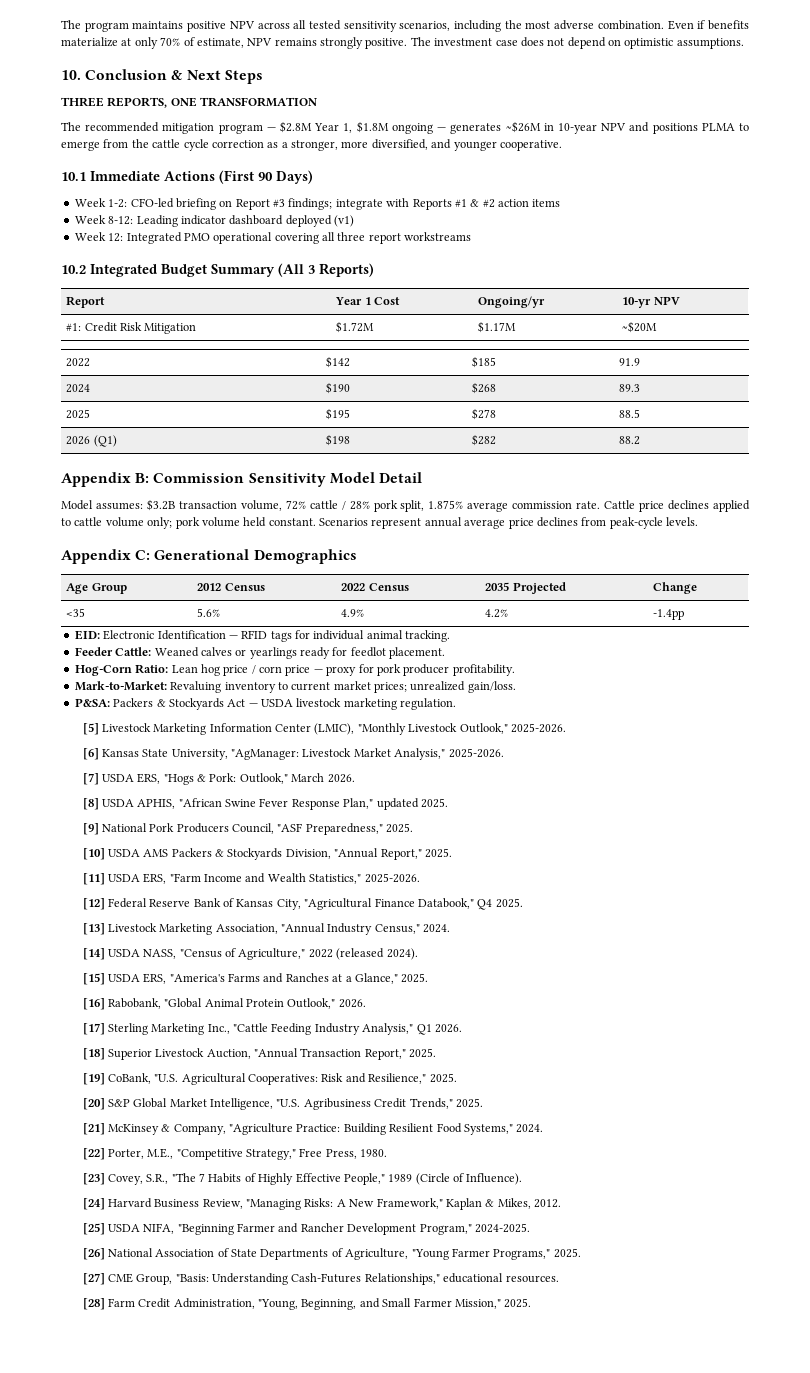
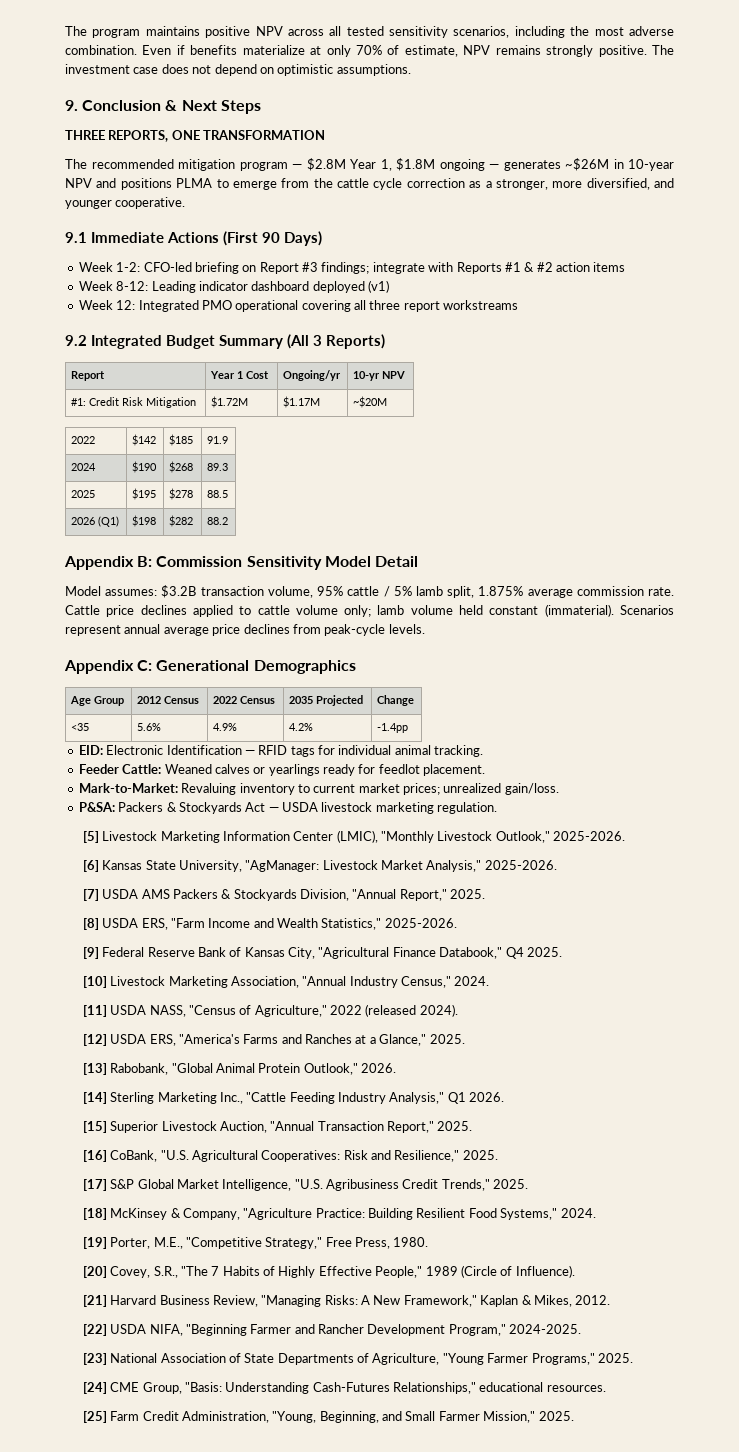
- 10. Conclusion & Next Steps
+ 9. Conclusion & Next Steps
- 10.1 Immediate Actions (First 90 Days)
+ 9.1 Immediate Actions (First 90 Days)
- 10.2 Integrated Budget Summary (All 3 Reports)
+ 9.2 Integrated Budget Summary (All 3 Reports)
- Model assumes: $3.2B transaction volume, 72% cattle / 28% pork split, 1.875% average commission rate.
+ Model assumes: $3.2B transaction volume, 95% cattle / 5% lamb split, 1.875% average commission rate.
- Cattle price declines applied to cattle volume only; pork volume held constant.
+ Cattle price declines applied to cattle volume only; lamb volume held constant (immaterial).
- Hog-Corn Ratio: Lean hog price / corn price — proxy for pork producer profitability.
- [7] USDA ERS, "Hogs & Pork: Outlook," March 2026.
- [8] USDA APHIS, "African Swine Fever Response Plan," updated 2025.
- [9] National Pork Producers Council, "ASF Preparedness," 2025.
- [10] USDA AMS Packers & Stockyards Division, "Annual Report," 2025.
+ [7] USDA AMS Packers & Stockyards Division, "Annual Report," 2025.
- [11] USDA ERS, "Farm Income and Wealth Statistics," 2025-2026.
+ [8] USDA ERS, "Farm Income and Wealth Statistics," 2025-2026.
- [12] Federal Reserve Bank of Kansas City, "Agricultural Finance Databook," Q4 2025.
+ [9] Federal Reserve Bank of Kansas City, "Agricultural Finance Databook," Q4 2025.
- [13] Livestock Marketing Association, "Annual Industry Census," 2024.
+ [10] Livestock Marketing Association, "Annual Industry Census," 2024.
- [14] USDA NASS, "Census of Agriculture," 2022 (released 2024).
+ [11] USDA NASS, "Census of Agriculture," 2022 (released 2024).
- [15] USDA ERS, "America's Farms and Ranches at a Glance," 2025.
+ [12] USDA ERS, "America's Farms and Ranches at a Glance," 2025.
- [16] Rabobank, "Global Animal Protein Outlook," 2026.
+ [13] Rabobank, "Global Animal Protein Outlook," 2026.
- [17] Sterling Marketing Inc., "Cattle Feeding Industry Analysis," Q1 2026.
+ [14] Sterling Marketing Inc., "Cattle Feeding Industry Analysis," Q1 2026.
- [18] Superior Livestock Auction, "Annual Transaction Report," 2025.
+ [15] Superior Livestock Auction, "Annual Transaction Report," 2025.
- [19] CoBank, "U.S. Agricultural Cooperatives: Risk and Resilience," 2025.
+ [16] CoBank, "U.S. Agricultural Cooperatives: Risk and Resilience," 2025.
- [20] S&P Global Market Intelligence, "U.S. Agribusiness Credit Trends," 2025.
+ [17] S&P Global Market Intelligence, "U.S. Agribusiness Credit Trends," 2025.
- [21] McKinsey & Company, "Agriculture Practice: Building Resilient Food Systems," 2024.
+ [18] McKinsey & Company, "Agriculture Practice: Building Resilient Food Systems," 2024.
- [22] Porter, M.E., "Competitive Strategy," Free Press, 1980.
+ [19] Porter, M.E., "Competitive Strategy," Free Press, 1980.
- [23] Covey, S.R., "The 7 Habits of Highly Effective People," 1989 (Circle of Influence).
+ [20] Covey, S.R., "The 7 Habits of Highly Effective People," 1989 (Circle of Influence).
- [24] Harvard Business Review, "Managing Risks: A New Framework," Kaplan & Mikes, 2012.
+ [21] Harvard Business Review, "Managing Risks: A New Framework," Kaplan & Mikes, 2012.
- [25] USDA NIFA, "Beginning Farmer and Rancher Development Program," 2024-2025.
+ [22] USDA NIFA, "Beginning Farmer and Rancher Development Program," 2024-2025.
- [26] National Association of State Departments of Agriculture, "Young Farmer Programs," 2025.
+ [23] National Association of State Departments of Agriculture, "Young Farmer Programs," 2025.
- [27] CME Group, "Basis: Understanding Cash-Futures Relationships," educational resources.
+ [24] CME Group, "Basis: Understanding Cash-Futures Relationships," educational resources.
- [28] Farm Credit Administration, "Young, Beginning, and Small Farmer Mission," 2025.
+ [25] Farm Credit Administration, "Young, Beginning, and Small Farmer Mission," 2025.

